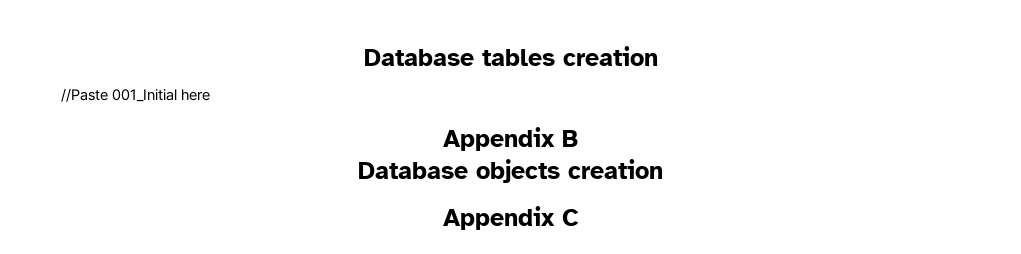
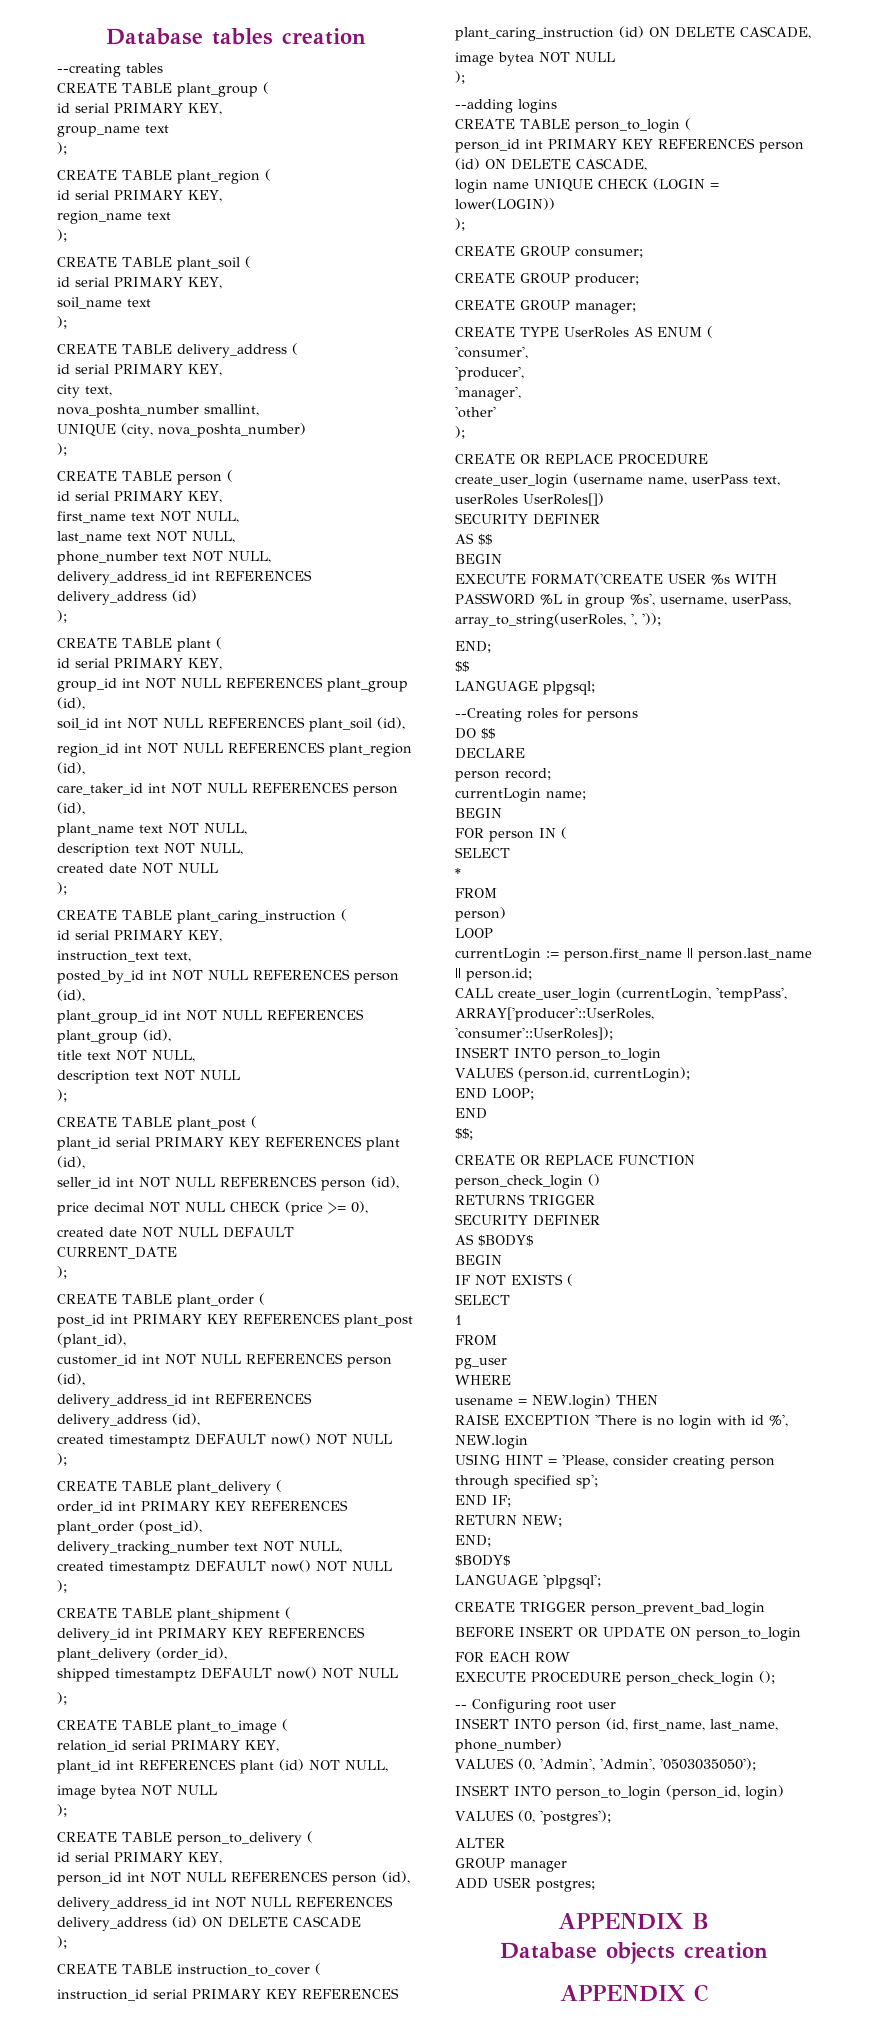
- //Paste 001_Initial here
- Appendix B
+ --creating tables
+ CREATE TABLE plant_group (
+ id serial PRIMARY KEY,
+ group_name text
+ );
+ CREATE TABLE plant_region (
+ id serial PRIMARY KEY,
+ region_name text
+ );
+ CREATE TABLE plant_soil (
+ id serial PRIMARY KEY,
+ soil_name text
+ );
+ CREATE TABLE delivery_address (
+ id serial PRIMARY KEY,
+ city text,
+ nova_poshta_number smallint,
+ UNIQUE (city, nova_poshta_number)
+ );
+ CREATE TABLE person (
+ id serial PRIMARY KEY,
+ first_name text NOT NULL,
+ last_name text NOT NULL,
+ phone_number text NOT NULL,
+ delivery_address_id int REFERENCES delivery_address (id)
+ );
+ CREATE TABLE plant (
+ id serial PRIMARY KEY,
+ group_id int NOT NULL REFERENCES plant_group (id),
+ soil_id int NOT NULL REFERENCES plant_soil (id),
+ region_id int NOT NULL REFERENCES plant_region (id),
+ care_taker_id int NOT NULL REFERENCES person (id),
+ plant_name text NOT NULL,
+ description text NOT NULL,
+ created date NOT NULL
+ );
+ CREATE TABLE plant_caring_instruction (
+ id serial PRIMARY KEY,
+ instruction_text text,
+ posted_by_id int NOT NULL REFERENCES person (id),
+ plant_group_id int NOT NULL REFERENCES plant_group (id),
+ title text NOT NULL,
+ description text NOT NULL
+ );
+ CREATE TABLE plant_post (
+ plant_id serial PRIMARY KEY REFERENCES plant (id),
+ seller_id int NOT NULL REFERENCES person (id),
+ price decimal NOT NULL CHECK (price >= 0),
+ created date NOT NULL DEFAULT CURRENT_DATE
+ );
+ CREATE TABLE plant_order (
+ post_id int PRIMARY KEY REFERENCES plant_post (plant_id),
+ customer_id int NOT NULL REFERENCES person (id),
+ delivery_address_id int REFERENCES delivery_address (id),
+ created timestamptz DEFAULT now() NOT NULL
+ );
+ CREATE TABLE plant_delivery (
+ order_id int PRIMARY KEY REFERENCES plant_order (post_id),
+ delivery_tracking_number text NOT NULL,
+ created timestamptz DEFAULT now() NOT NULL
+ );
+ CREATE TABLE plant_shipment (
+ delivery_id int PRIMARY KEY REFERENCES plant_delivery (order_id),
+ shipped timestamptz DEFAULT now() NOT NULL
+ );
+ CREATE TABLE plant_to_image (
+ relation_id serial PRIMARY KEY,
+ plant_id int REFERENCES plant (id) NOT NULL,
+ image bytea NOT NULL
+ );
+ CREATE TABLE person_to_delivery (
+ id serial PRIMARY KEY,
+ person_id int NOT NULL REFERENCES person (id),
+ delivery_address_id int NOT NULL REFERENCES delivery_address (id) ON DELETE CASCADE
+ );
+ CREATE TABLE instruction_to_cover (
+ instruction_id serial PRIMARY KEY REFERENCES plant_caring_instruction (id) ON DELETE CASCADE,
+ image bytea NOT NULL
+ );
+ --adding logins
+ CREATE TABLE person_to_login (
+ person_id int PRIMARY KEY REFERENCES person (id) ON DELETE CASCADE,
+ login name UNIQUE CHECK (LOGIN = lower(LOGIN))
+ );
+ CREATE GROUP consumer;
+ CREATE GROUP producer;
+ CREATE GROUP manager;
+ CREATE TYPE UserRoles AS ENUM (
+ 'consumer',
+ 'producer',
+ 'manager',
+ 'other'
+ );
+ CREATE OR REPLACE PROCEDURE create_user_login (username name, userPass text, userRoles UserRoles[])
+ SECURITY DEFINER
+ AS $$
+ BEGIN
+ EXECUTE FORMAT('CREATE USER %s WITH PASSWORD %L in group %s', username, userPass, array_to_string(userRoles, ', '));
+ END;
+ $$
+ LANGUAGE plpgsql;
+ --Creating roles for persons
+ DO $$
+ DECLARE
+ person record;
+ currentLogin name;
+ BEGIN
+ FOR person IN (
+ SELECT
+ *
+ FROM
+ person)
+ LOOP
+ currentLogin := person.first_name || person.last_name || person.id;
+ CALL create_user_login (currentLogin, 'tempPass', ARRAY['producer'::UserRoles, 'consumer'::UserRoles]);
+ INSERT INTO person_to_login
+ VALUES (person.id, currentLogin);
+ END LOOP;
+ END
+ $$;
+ CREATE OR REPLACE FUNCTION person_check_login ()
+ RETURNS TRIGGER
+ SECURITY DEFINER
+ AS $BODY$
+ BEGIN
+ IF NOT EXISTS (
+ SELECT
+ 1
+ FROM
+ pg_user
+ WHERE
+ usename = NEW.login) THEN
+ RAISE EXCEPTION 'There is no login with id %', NEW.login
+ USING HINT = 'Please, consider creating person through specified sp';
+ END IF;
+ RETURN NEW;
+ END;
+ $BODY$
+ LANGUAGE 'plpgsql';
+ CREATE TRIGGER person_prevent_bad_login
+ BEFORE INSERT OR UPDATE ON person_to_login
+ FOR EACH ROW
+ EXECUTE PROCEDURE person_check_login ();
+ -- Configuring root user
+ INSERT INTO person (id, first_name, last_name, phone_number)
+ VALUES (0, 'Admin', 'Admin', '0503035050');
+ INSERT INTO person_to_login (person_id, login)
+ VALUES (0, 'postgres');
+ ALTER
+ GROUP manager
+ ADD USER postgres;
+ APPENDIX B
- Appendix C
+ APPENDIX C

